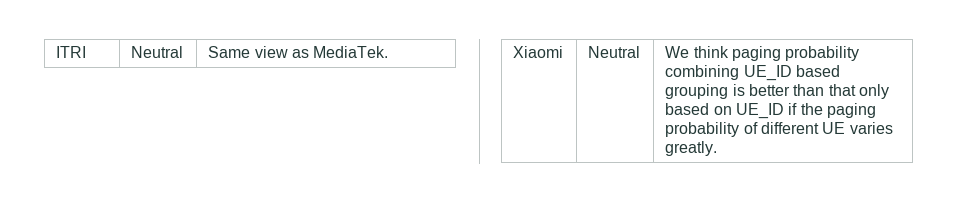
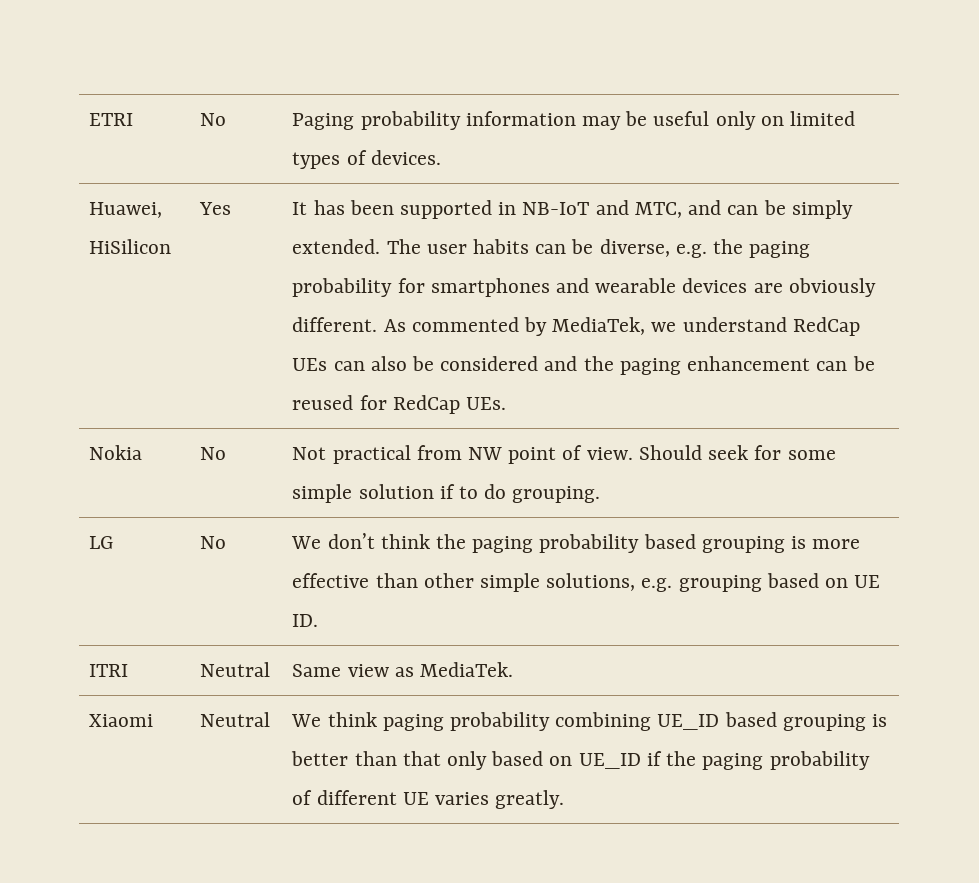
+ ETRI | No | Paging probability information may be useful only on limited types of devices.
+ Huawei, HiSilicon | Yes | It has been supported in NB-IoT and MTC, and can be simply extended. The user habits can be diverse, e.g. the paging probability for smartphones and wearable devices are obviously different. As commented by MediaTek, we understand RedCap UEs can also be considered and the paging enhancement can be reused for RedCap UEs.
+ Nokia | No | Not practical from NW point of view. Should seek for some simple solution if to do grouping.
+ LG | No | We don’t think the paging probability based grouping is more effective than other simple solutions, e.g. grouping based on UE ID.

